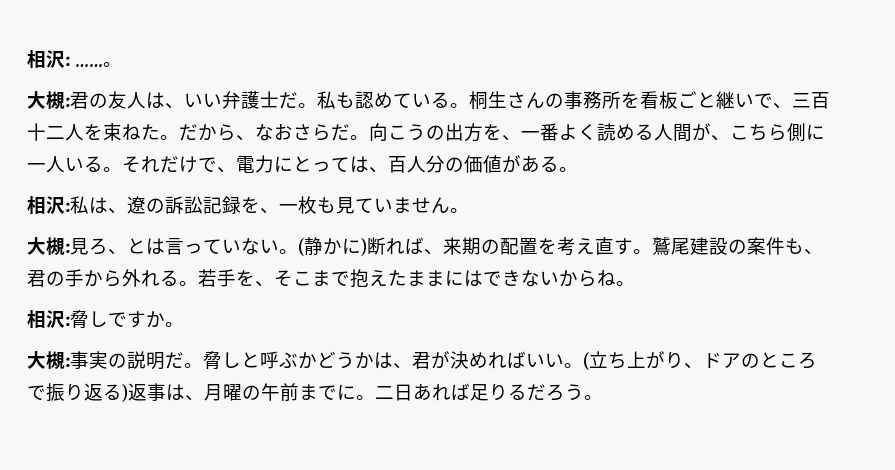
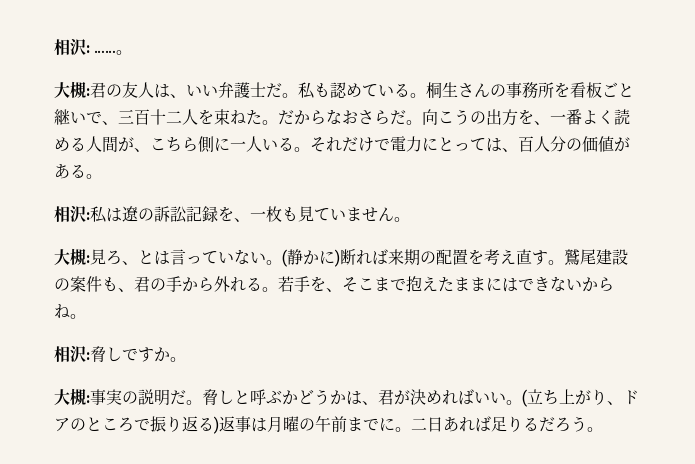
- だから、なおさらだ。
+ だからなおさらだ。
- それだけで、電力にとっては、百人分の価値がある。
+ それだけで電力にとっては、百人分の価値がある。
- 相沢:私は、遼の訴訟記録を、一枚も見ていません。
+ 相沢:私は遼の訴訟記録を、一枚も見ていません。
- (静かに)断れば、来期の配置を考え直す。
+ (静かに)断れば来期の配置を考え直す。
- (立ち上がり、ドアのところで振り返る)返事は、月曜の午前までに。
+ (立ち上がり、ドアのところで振り返る)返事は月曜の午前までに。

